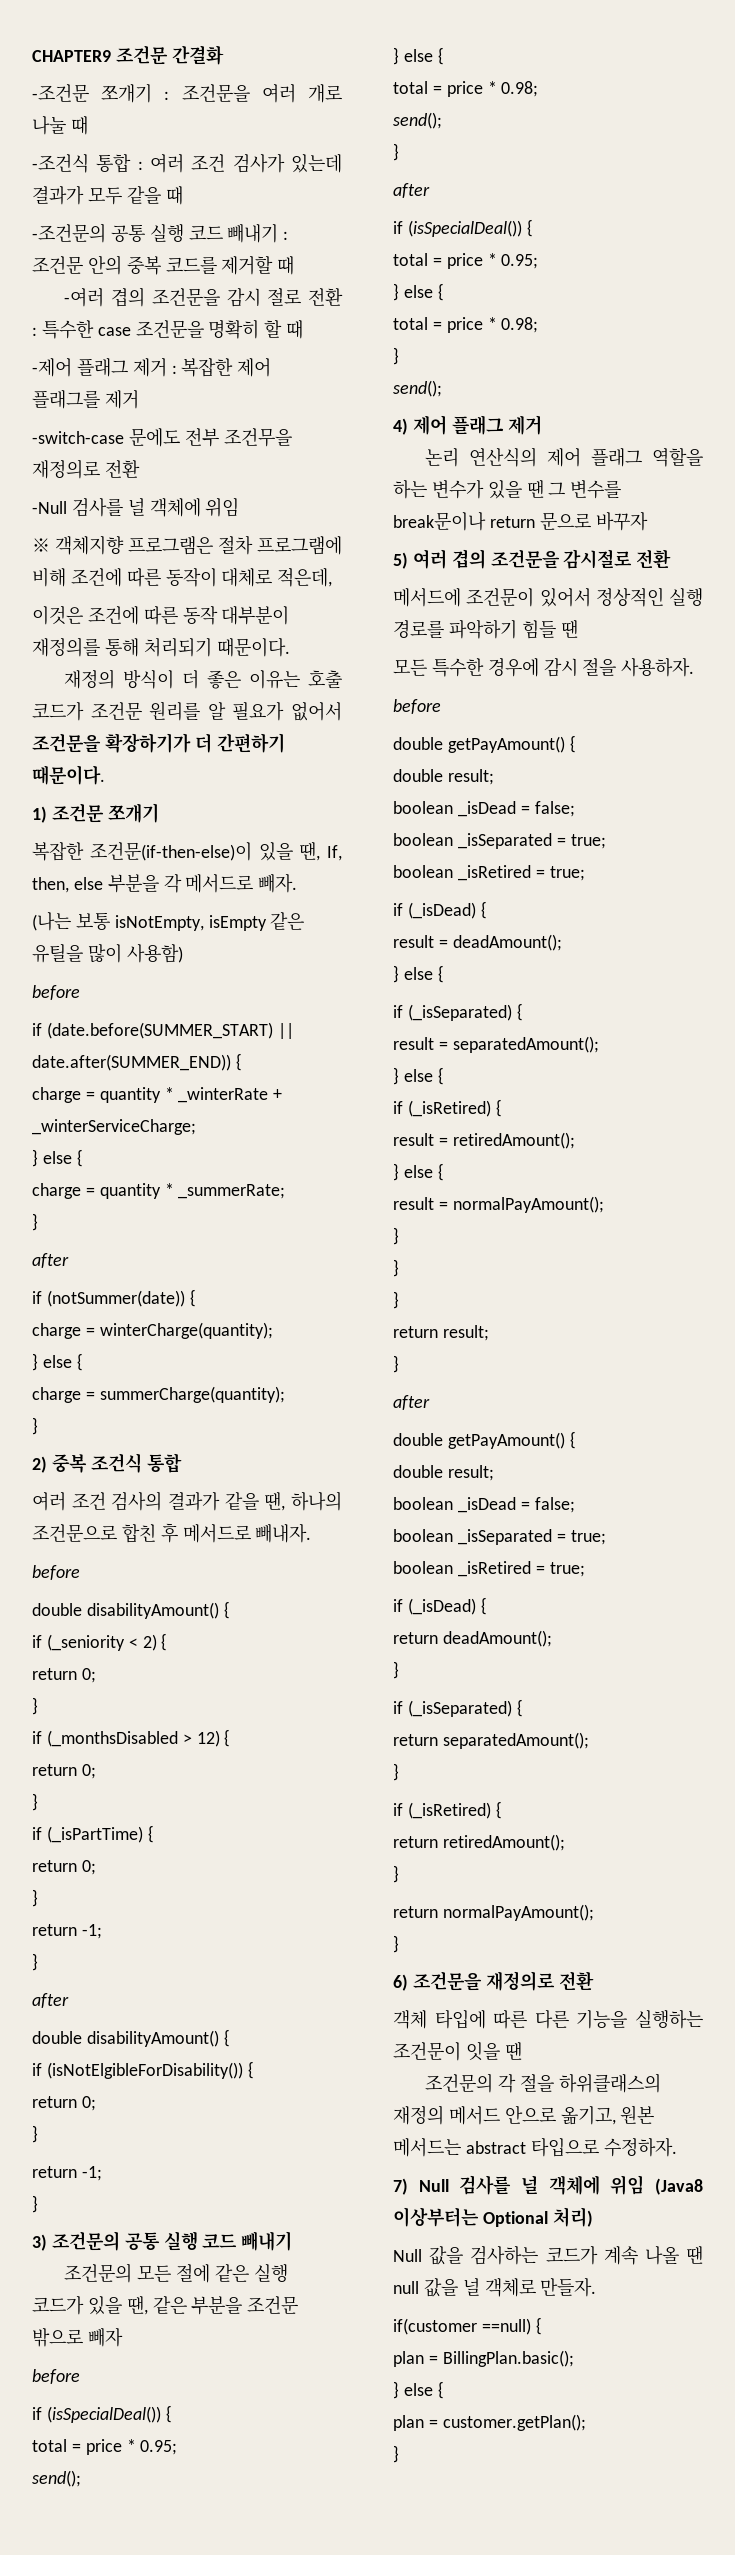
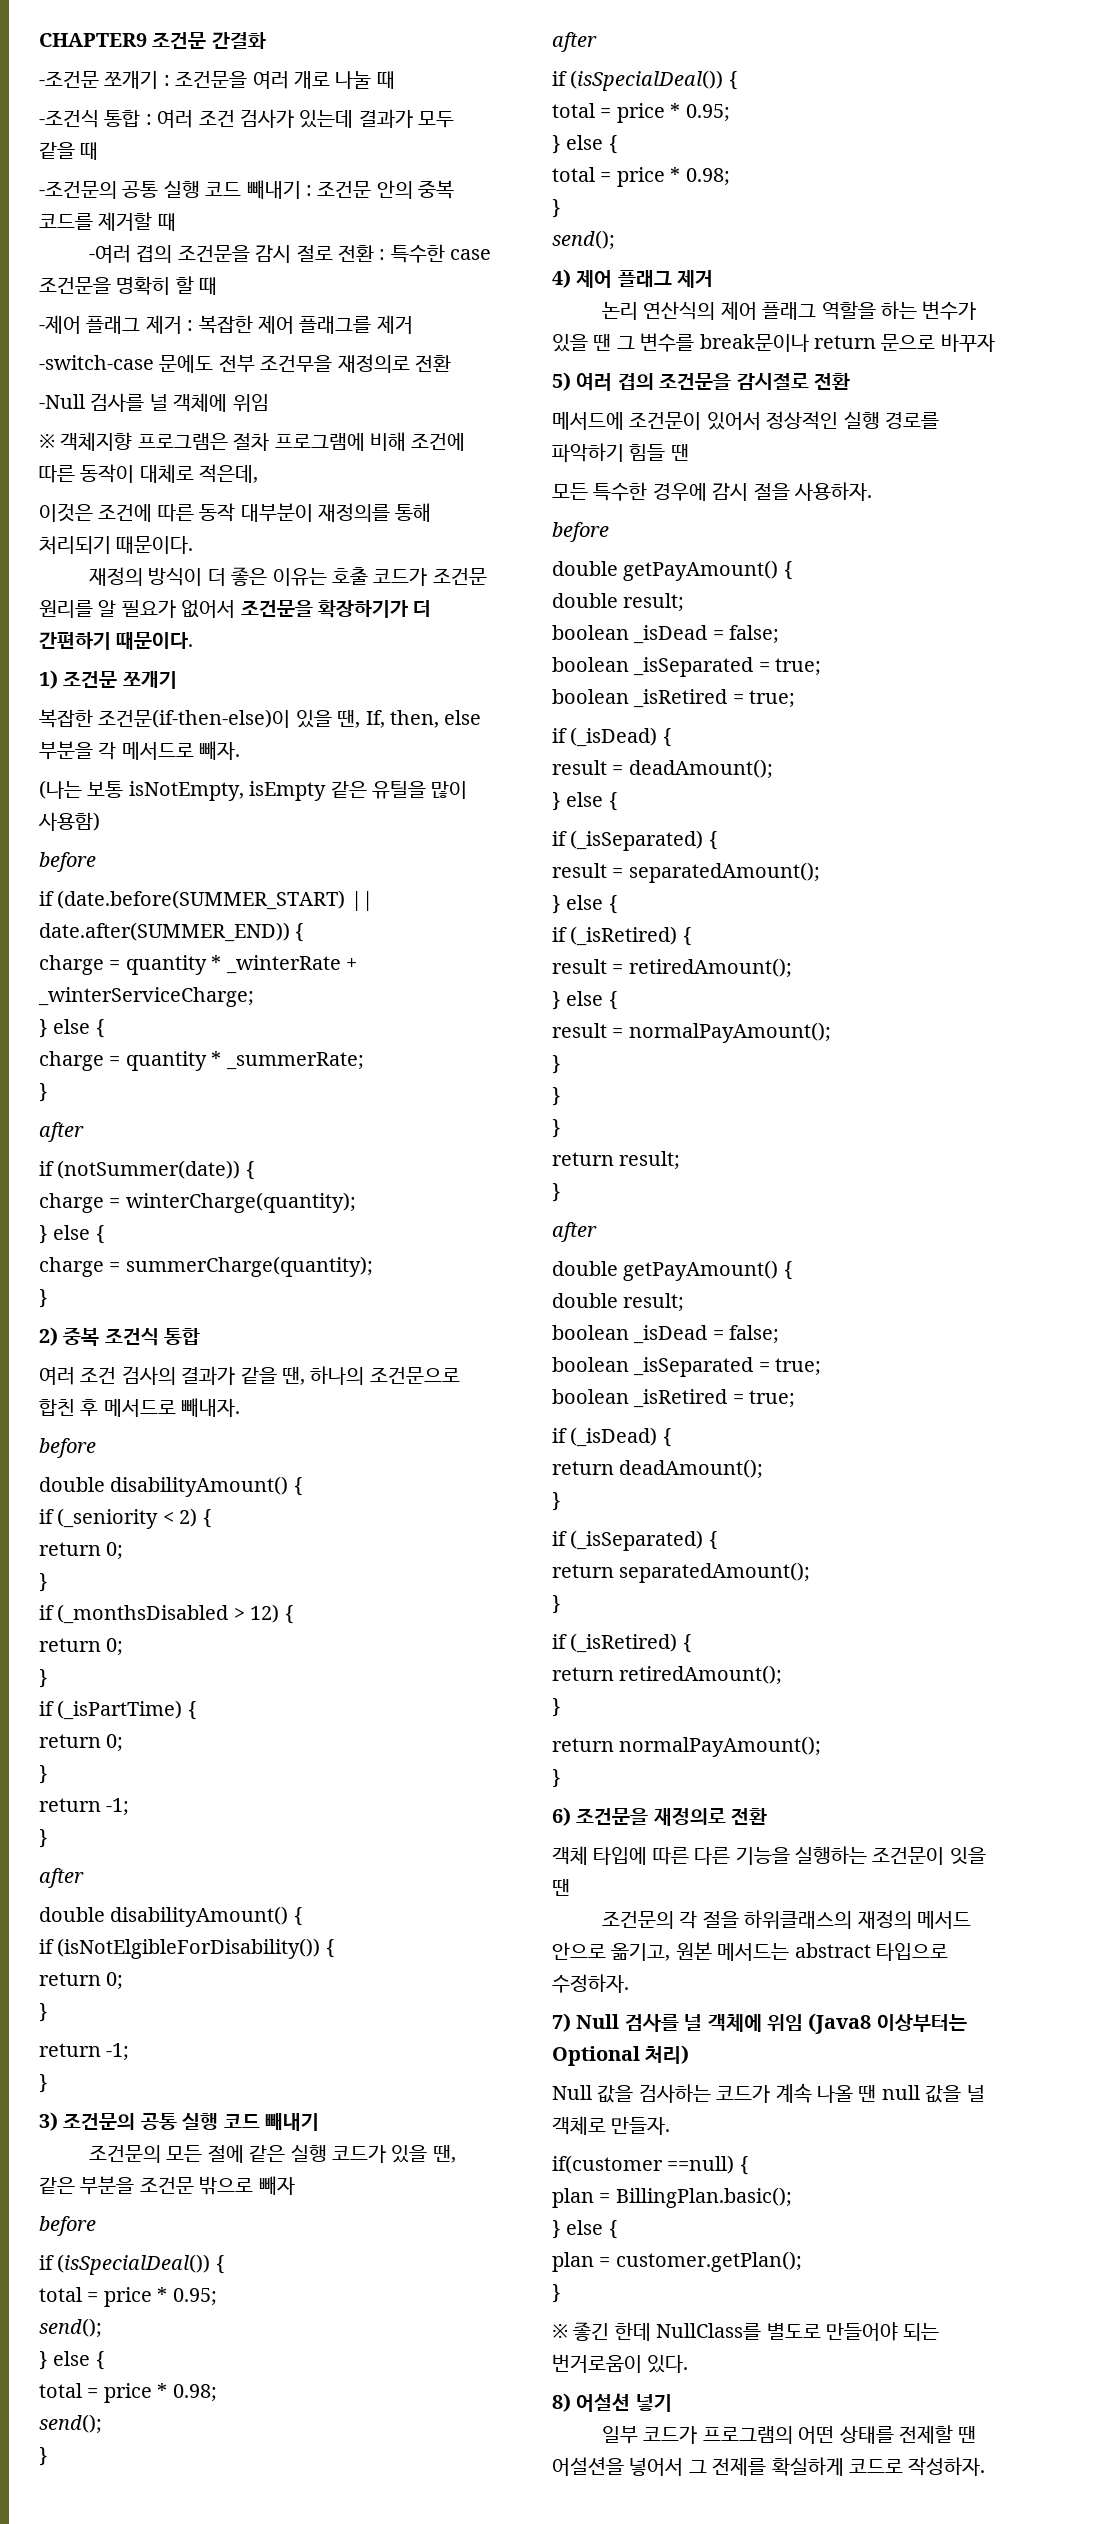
+ ※ 좋긴 한데 NullClass를 별도로 만들어야 되는 번거로움이 있다.
+ 8) 어설션 넣기
+ 일부 코드가 프로그램의 어떤 상태를 전제할 땐 어설션을 넣어서 그 전제를 확실하게 코드로 작성하자.

